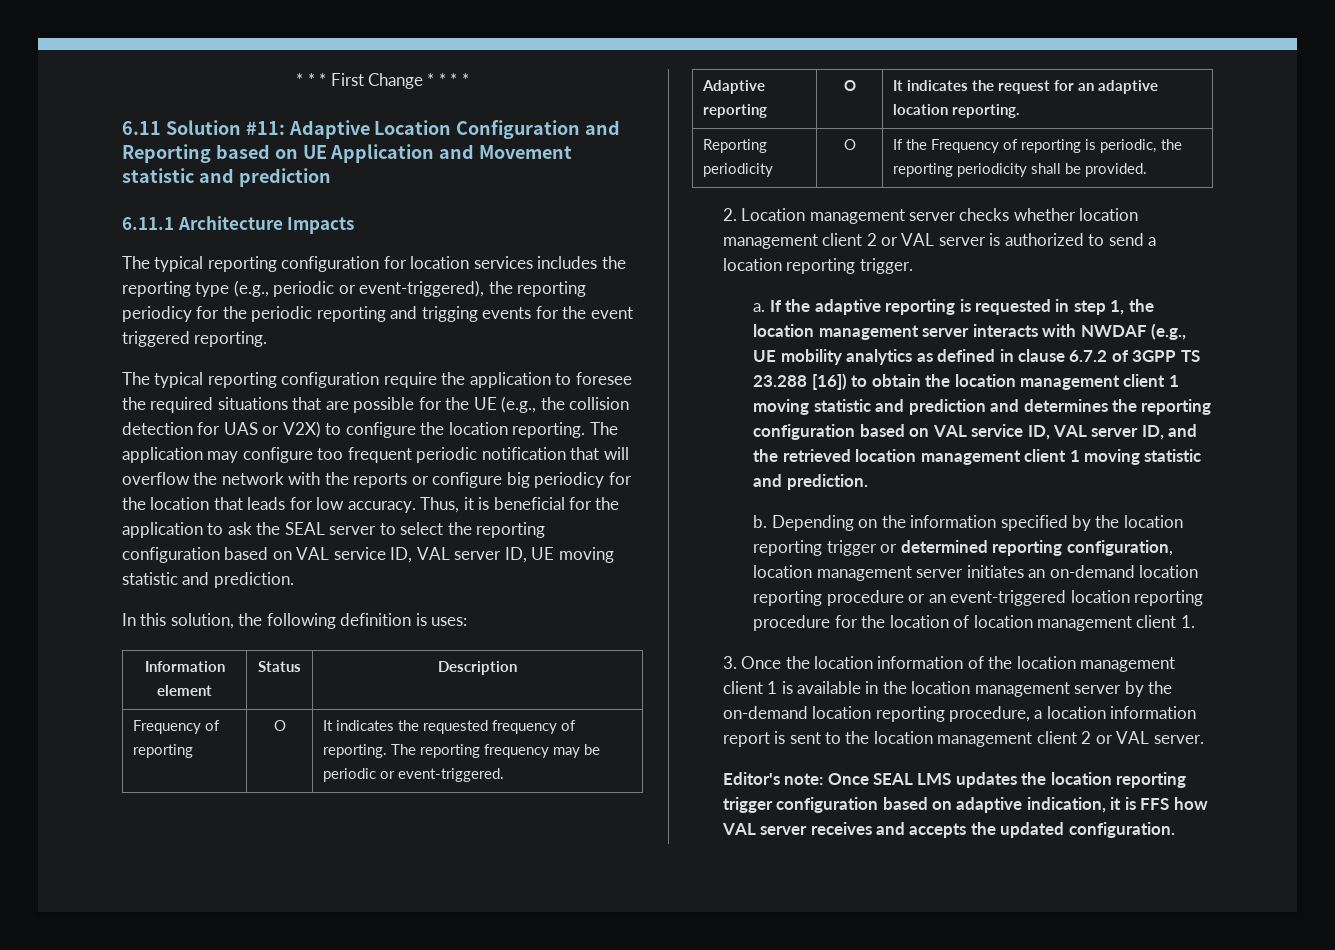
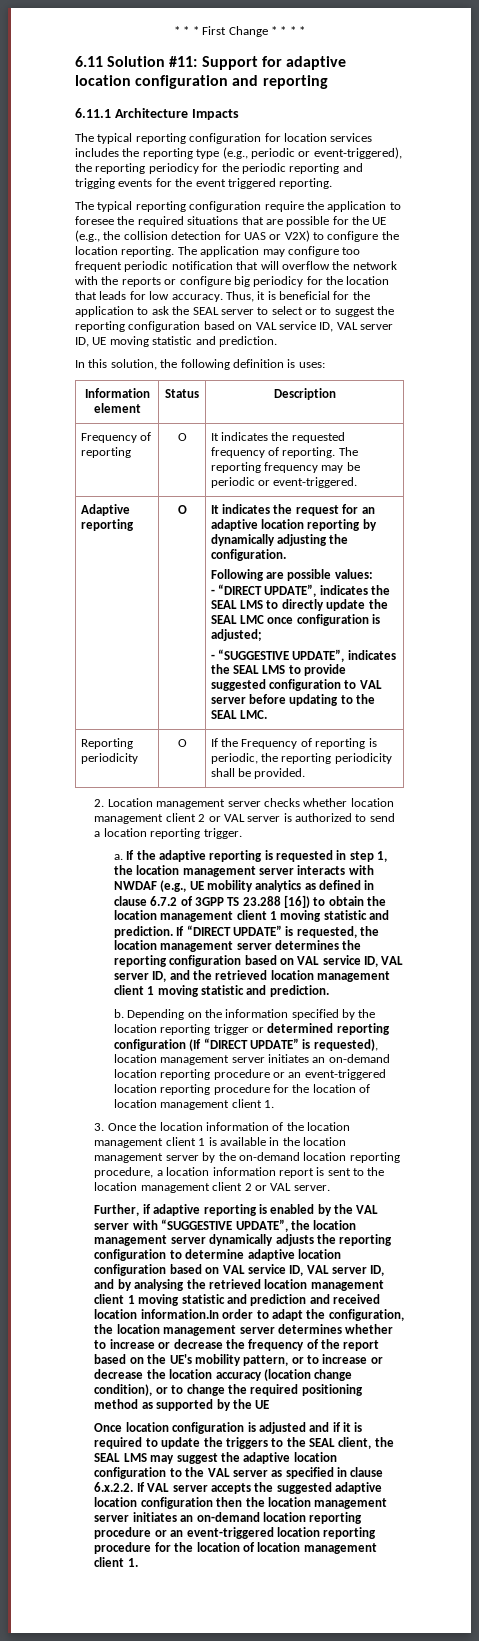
- 6.11 Solution #11: Adaptive Location Configuration and Reporting based on UE Application and Movement statistic and prediction
+ 6.11 Solution #11: Support for adaptive location configuration and reporting
- Thus, it is beneficial for the application to ask the SEAL server to select the reporting configuration based on VAL service ID, VAL server ID, UE moving statistic and prediction.
+ Thus, it is beneficial for the application to ask the SEAL server to select or to suggest the reporting configuration based on VAL service ID, VAL server ID, UE moving statistic and prediction.
- It indicates the request for an adaptive location reporting.
+ It indicates the request for an adaptive location reporting by dynamically adjusting the configuration.
+ Following are possible values:
+ - “DIRECT UPDATE”, indicates the SEAL LMS to directly update the SEAL LMC once configuration is adjusted;
+ - “SUGGESTIVE UPDATE”, indicates the SEAL LMS to provide suggested configuration to VAL server before updating to the SEAL LMC.
- If the adaptive reporting is requested in step 1, the location management server interacts with NWDAF (e.g., UE mobility analytics as defined in clause 6.7.2 of 3GPP TS 23.288 [16]) to obtain the location management client 1 moving statistic and prediction and determines the reporting configuration based on VAL service ID, VAL server ID, and the retrieved location management client 1 moving statistic and prediction.
+ If the adaptive reporting is requested in step 1, the location management server interacts with NWDAF (e.g., UE mobility analytics as defined in clause 6.7.2 of 3GPP TS 23.288 [16]) to obtain the location management client 1 moving statistic and prediction. If “DIRECT UPDATE” is requested, the location management server determines the reporting configuration based on VAL service ID, VAL server ID, and the retrieved location management client 1 moving statistic and prediction.
- Depending on the information specified by the location reporting trigger or determined reporting configuration, location management server initiates an on-demand location reporting procedure or an event-triggered location reporting procedure for the location of location management client 1.
+ Depending on the information specified by the location reporting trigger or determined reporting configuration (If “DIRECT UPDATE” is requested), location management server initiates an on-demand location reporting procedure or an event-triggered location reporting procedure for the location of location management client 1.
- Editor's note: Once SEAL LMS updates the location reporting trigger configuration based on adaptive indication, it is FFS how VAL server receives and accepts the updated configuration.
+ Further, if adaptive reporting is enabled by the VAL server with “SUGGESTIVE UPDATE”, the location management server dynamically adjusts the reporting configuration to determine adaptive location configuration based on VAL service ID, VAL server ID, and by analysing the retrieved location management client 1 moving statistic and prediction and received location information.In order to adapt the configuration, the location management server determines whether to increase or decrease the frequency of the report based on the UE's mobility pattern, or to increase or decrease the location accuracy (location change condition), or to change the required positioning method as supported by the UE
+ Once location configuration is adjusted and if it is required to update the triggers to the SEAL client, the SEAL LMS may suggest the adaptive location configuration to the VAL server as specified in clause 6.x.2.2. If VAL server accepts the suggested adaptive location configuration then the location management server initiates an on-demand location reporting procedure or an event-triggered location reporting procedure for the location of location management client 1.

